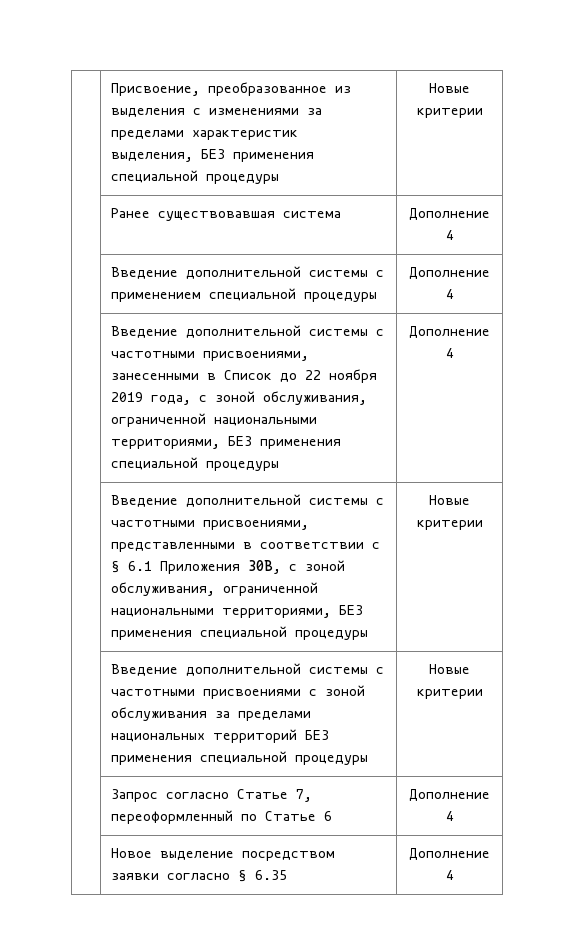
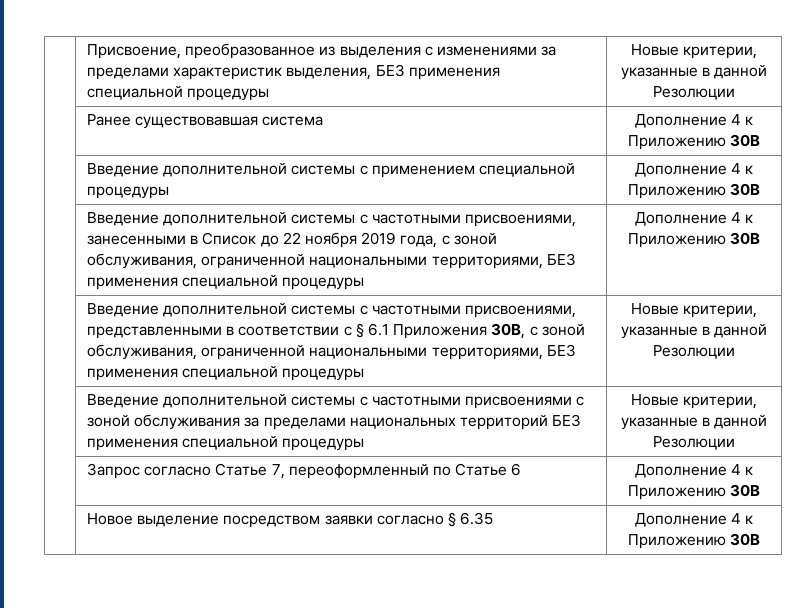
- | Присвоение, преобразованное из выделения с изменениями за пределами характеристик выделения, БЕЗ применения специальной процедуры | Новые критерии
+ | Присвоение, преобразованное из выделения с изменениями за пределами характеристик выделения, БЕЗ применения специальной процедуры | Новые критерии, указанные в данной Резолюции
- | Ранее существовавшая система | Дополнение 4
+ | Ранее существовавшая система | Дополнение 4 к Приложению 30В
- | Введение дополнительной системы с применением специальной процедуры | Дополнение 4
+ | Введение дополнительной системы с применением специальной процедуры | Дополнение 4 к Приложению 30В
- | Введение дополнительной системы с частотными присвоениями, занесенными в Список до 22 ноября 2019 года, с зоной обслуживания, ограниченной национальными территориями, БЕЗ применения специальной процедуры | Дополнение 4
+ | Введение дополнительной системы с частотными присвоениями, занесенными в Список до 22 ноября 2019 года, с зоной обслуживания, ограниченной национальными территориями, БЕЗ применения специальной процедуры | Дополнение 4 к Приложению 30В
- | Введение дополнительной системы с частотными присвоениями, представленными в соответствии с § 6.1 Приложения 30B, с зоной обслуживания, ограниченной национальными территориями, БЕЗ применения специальной процедуры | Новые критерии
+ | Введение дополнительной системы с частотными присвоениями, представленными в соответствии с § 6.1 Приложения 30B, с зоной обслуживания, ограниченной национальными территориями, БЕЗ применения специальной процедуры | Новые критерии, указанные в данной Резолюции
- | Введение дополнительной системы с частотными присвоениями с зоной обслуживания за пределами национальных территорий БЕЗ применения специальной процедуры | Новые критерии
+ | Введение дополнительной системы с частотными присвоениями с зоной обслуживания за пределами национальных территорий БЕЗ применения специальной процедуры | Новые критерии, указанные в данной Резолюции
- | Запрос согласно Статье 7, переоформленный по Статье 6 | Дополнение 4
+ | Запрос согласно Статье 7, переоформленный по Статье 6 | Дополнение 4 к Приложению 30В
- | Новое выделение посредством заявки согласно § 6.35 | Дополнение 4
+ | Новое выделение посредством заявки согласно § 6.35 | Дополнение 4 к Приложению 30В

